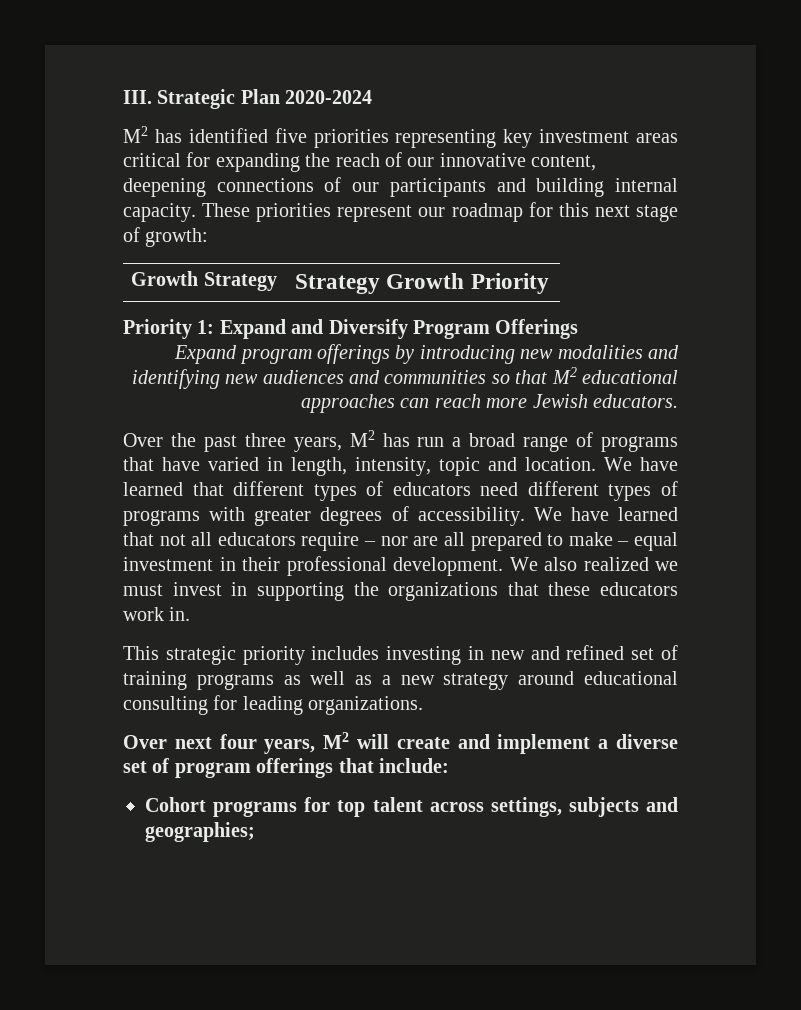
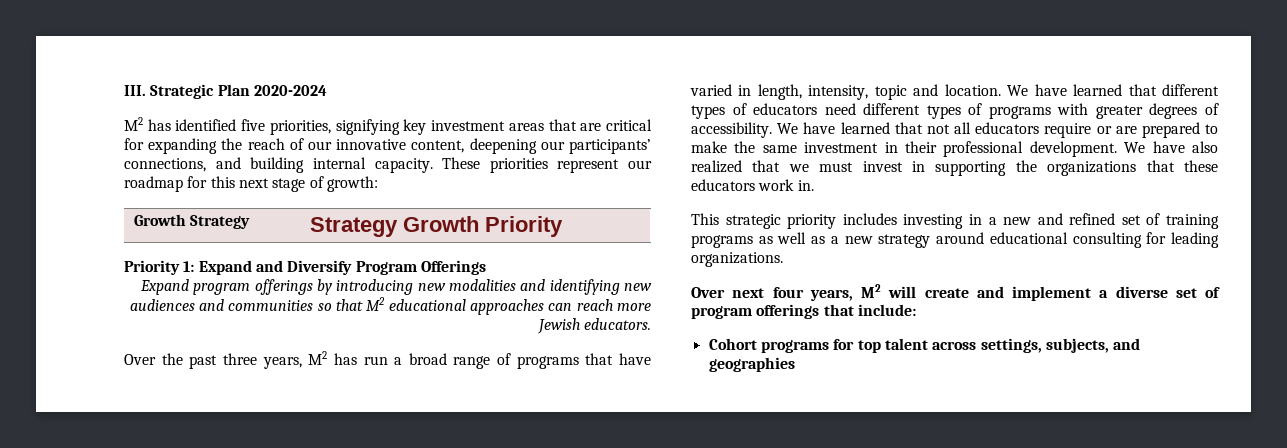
- M2 has identified five priorities representing key investment areas critical for expanding the reach of our innovative content, deepening connections of our participants and building internal capacity.
+ M2 has identified five priorities, signifying key investment areas that are critical for expanding the reach of our innovative content, deepening our participants’ connections, and building internal capacity.
- We have learned that not all educators require – nor are all prepared to make – equal investment in their professional development.
+ We have learned that not all educators require or are prepared to make the same investment in their professional development.
- We also realized we must invest in supporting the organizations that these educators work in.
+ We have also realized that we must invest in supporting the organizations that these educators work in.
- This strategic priority includes investing in new and refined set of training programs as well as a new strategy around educational consulting for leading organizations.
+ This strategic priority includes investing in a new and refined set of training programs as well as a new strategy around educational consulting for leading organizations.
- Cohort programs for top talent across settings, subjects and geographies;
+ Cohort programs for top talent across settings, subjects, and geographies

